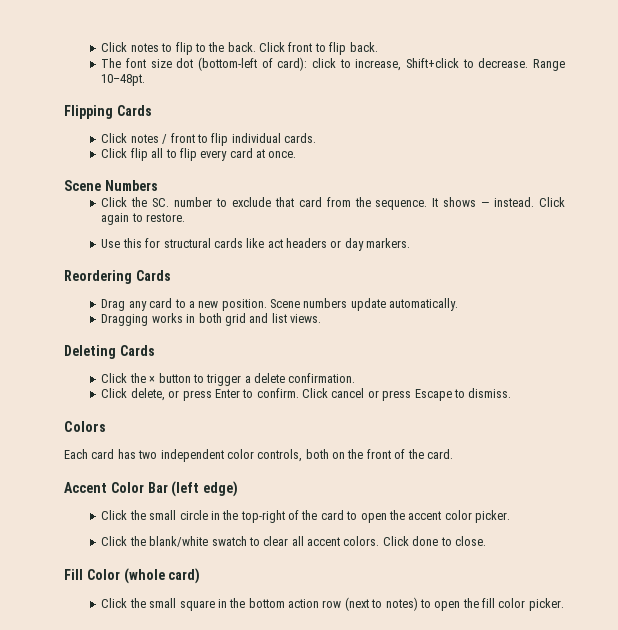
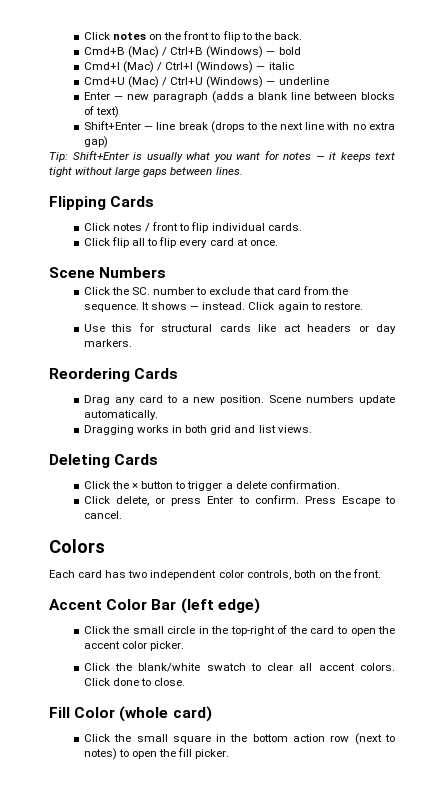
- Click notes to flip to the back. Click front to flip back.
- The font size dot (bottom-left of card): click to increase, Shift+click to decrease. Range 10–48pt.
+ Click notes on the front to flip to the back.
+ Cmd+B (Mac) / Ctrl+B (Windows) — bold
+ Cmd+I (Mac) / Ctrl+I (Windows) — italic
+ Cmd+U (Mac) / Ctrl+U (Windows) — underline
+ Enter — new paragraph (adds a blank line between blocks of text)
+ Shift+Enter — line break (drops to the next line with no extra gap)
+ Tip: Shift+Enter is usually what you want for notes — it keeps text tight without large gaps between lines.
- Click cancel or press Escape to dismiss.
+ Press Escape to cancel.
- Each card has two independent color controls, both on the front of the card.
+ Each card has two independent color controls, both on the front.
- Click the small square in the bottom action row (next to notes) to open the fill color picker.
+ Click the small square in the bottom action row (next to notes) to open the fill picker.

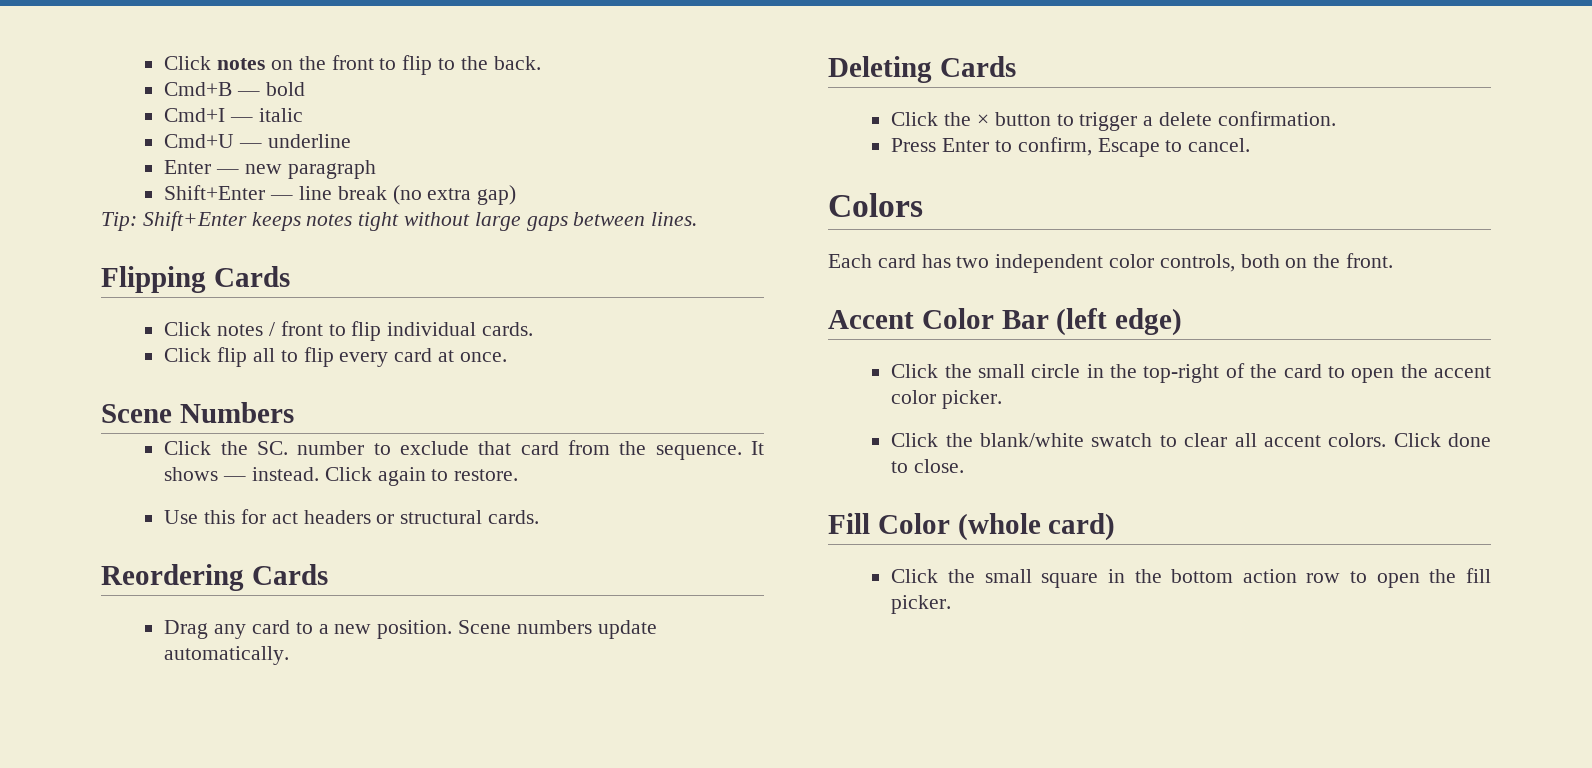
- Cmd+B (Mac) / Ctrl+B (Windows) — bold
+ Cmd+B — bold
- Cmd+I (Mac) / Ctrl+I (Windows) — italic
+ Cmd+I — italic
- Cmd+U (Mac) / Ctrl+U (Windows) — underline
+ Cmd+U — underline
- Enter — new paragraph (adds a blank line between blocks of text)
- Shift+Enter — line break (drops to the next line with no extra gap)
- Tip: Shift+Enter is usually what you want for notes — it keeps text tight without large gaps between lines.
+ Enter — new paragraph
+ Shift+Enter — line break (no extra gap)
+ Tip: Shift+Enter keeps notes tight without large gaps between lines.
- Use this for structural cards like act headers or day markers.
+ Use this for act headers or structural cards.
- Dragging works in both grid and list views.
- Click delete, or press Enter to confirm. Press Escape to cancel.
+ Press Enter to confirm, Escape to cancel.
- Click the small square in the bottom action row (next to notes) to open the fill picker.
+ Click the small square in the bottom action row to open the fill picker.

